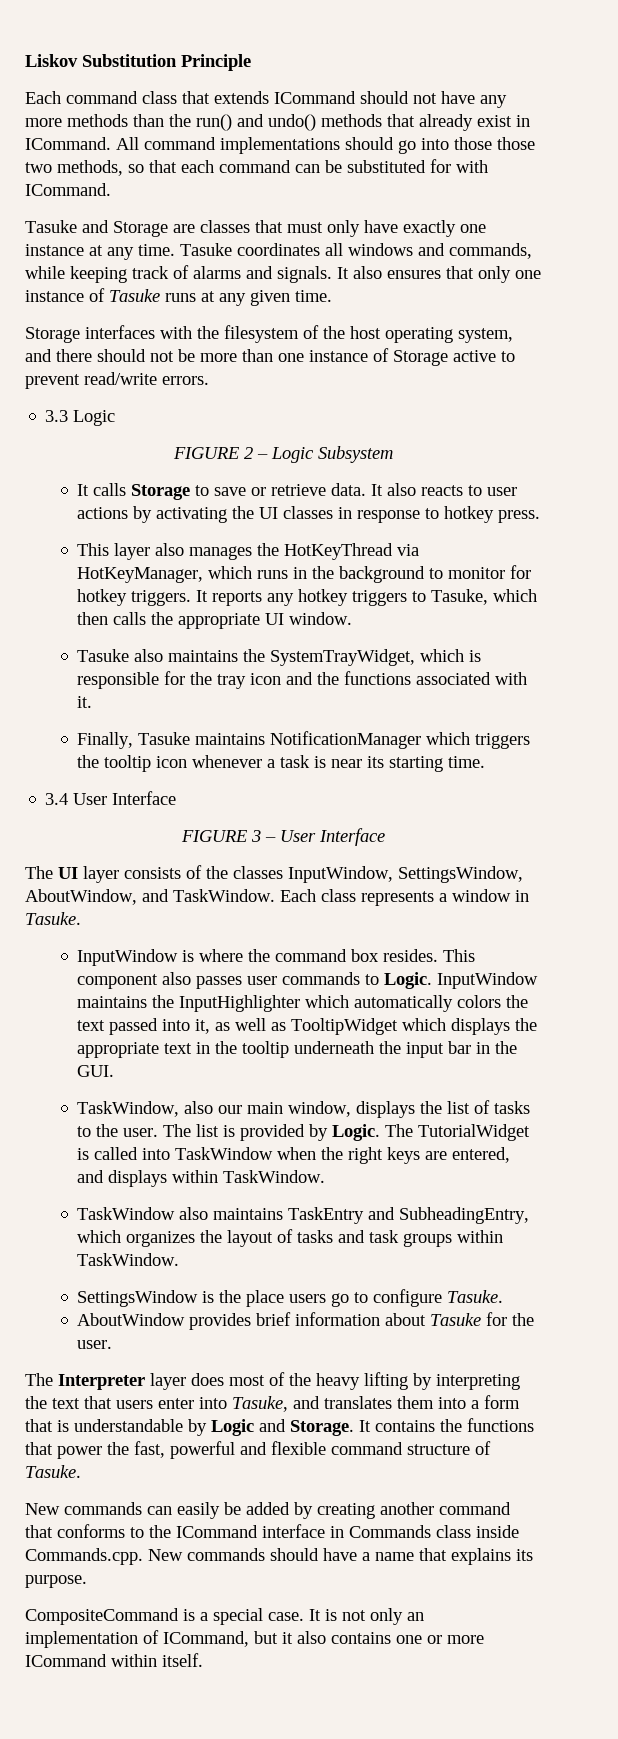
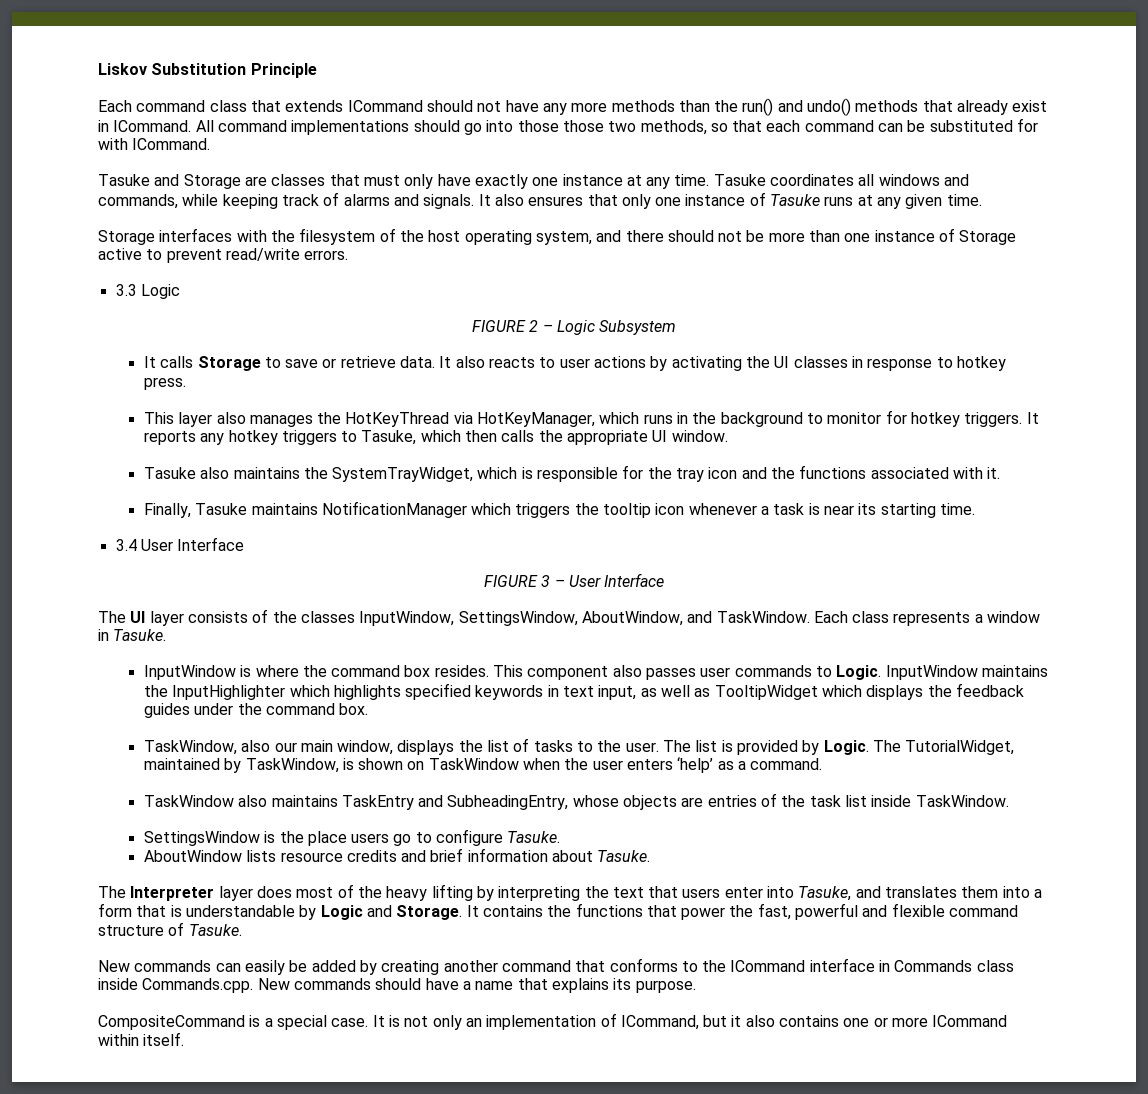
- InputWindow maintains the InputHighlighter which automatically colors the text passed into it, as well as TooltipWidget which displays the appropriate text in the tooltip underneath the input bar in the GUI.
+ InputWindow maintains the InputHighlighter which highlights specified keywords in text input, as well as TooltipWidget which displays the feedback guides under the command box.
- The TutorialWidget is called into TaskWindow when the right keys are entered, and displays within TaskWindow.
+ The TutorialWidget, maintained by TaskWindow, is shown on TaskWindow when the user enters ‘help’ as a command.
- TaskWindow also maintains TaskEntry and SubheadingEntry, which organizes the layout of tasks and task groups within TaskWindow.
+ TaskWindow also maintains TaskEntry and SubheadingEntry, whose objects are entries of the task list inside TaskWindow.
- AboutWindow provides brief information about Tasuke for the user.
+ AboutWindow lists resource credits and brief information about Tasuke.

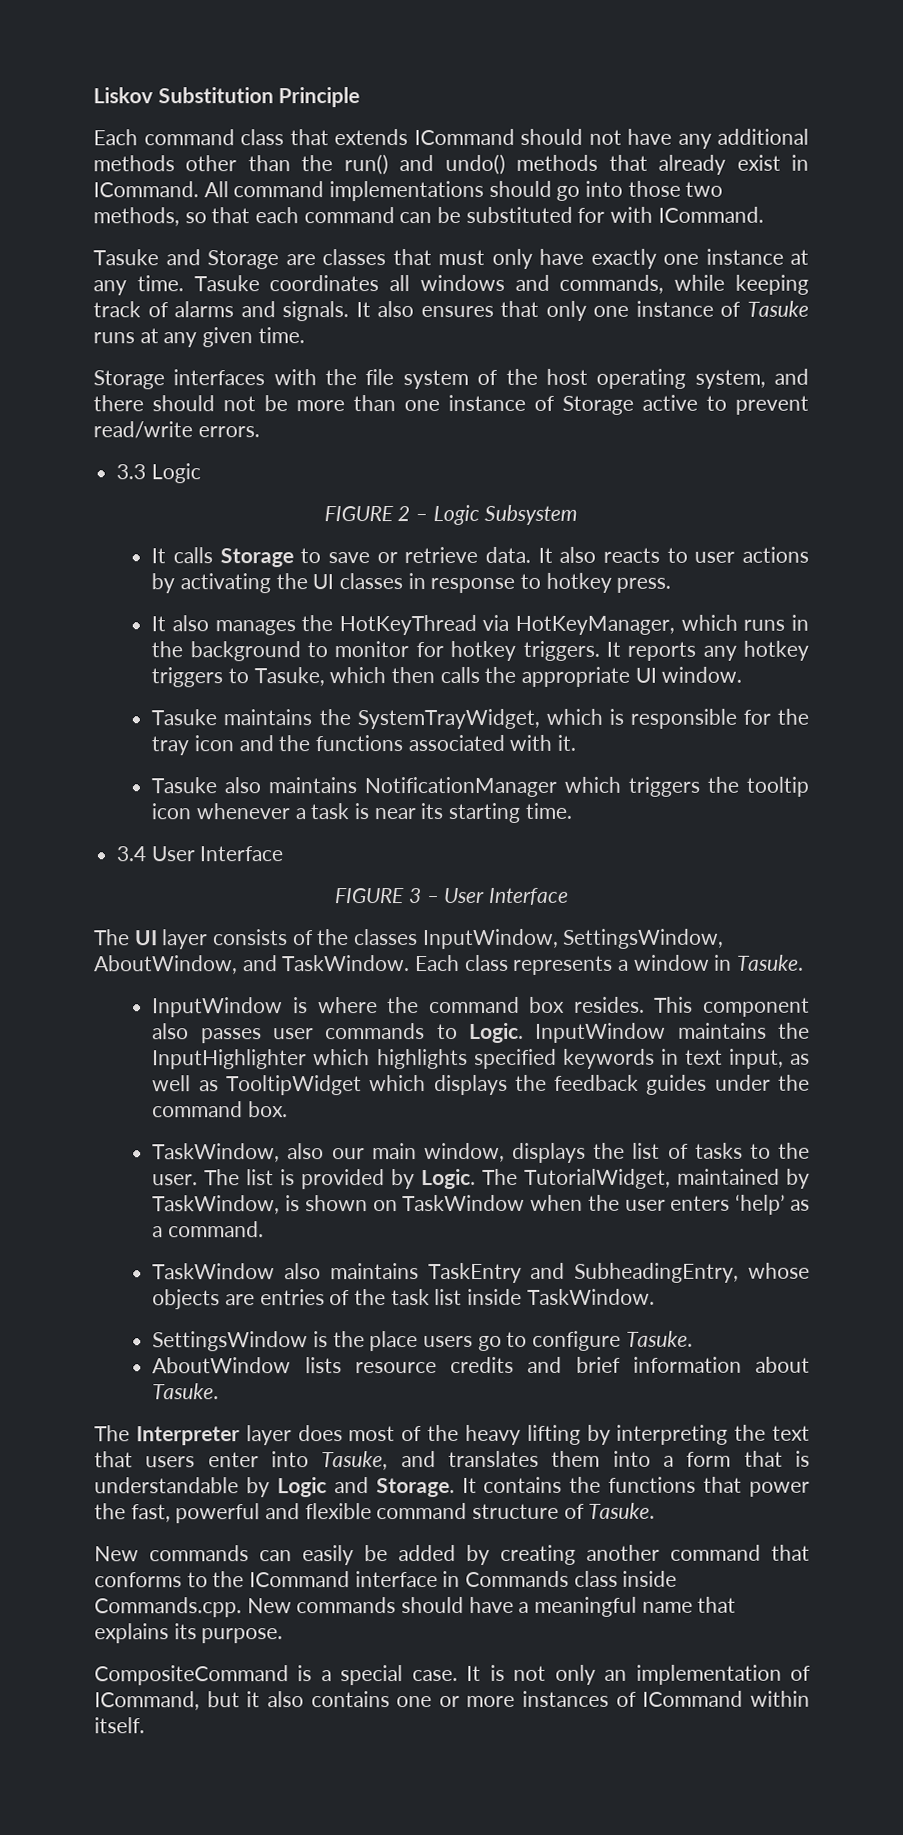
- Each command class that extends ICommand should not have any more methods than the run() and undo() methods that already exist in ICommand.
+ Each command class that extends ICommand should not have any additional methods other than the run() and undo() methods that already exist in ICommand.
- All command implementations should go into those those two methods, so that each command can be substituted for with ICommand.
+ All command implementations should go into those two methods, so that each command can be substituted for with ICommand.
- Storage interfaces with the filesystem of the host operating system, and there should not be more than one instance of Storage active to prevent read/write errors.
+ Storage interfaces with the file system of the host operating system, and there should not be more than one instance of Storage active to prevent read/write errors.
- This layer also manages the HotKeyThread via HotKeyManager, which runs in the background to monitor for hotkey triggers.
+ It also manages the HotKeyThread via HotKeyManager, which runs in the background to monitor for hotkey triggers.
- Tasuke also maintains the SystemTrayWidget, which is responsible for the tray icon and the functions associated with it.
+ Tasuke maintains the SystemTrayWidget, which is responsible for the tray icon and the functions associated with it.
- Finally, Tasuke maintains NotificationManager which triggers the tooltip icon whenever a task is near its starting time.
+ Tasuke also maintains NotificationManager which triggers the tooltip icon whenever a task is near its starting time.
- New commands can easily be added by creating another command that conforms to the ICommand interface in Commands class inside Commands.cpp. New commands should have a name that explains its purpose.
+ New commands can easily be added by creating another command that conforms to the ICommand interface in Commands class inside Commands.cpp. New commands should have a meaningful name that explains its purpose.
- It is not only an implementation of ICommand, but it also contains one or more ICommand within itself.
+ It is not only an implementation of ICommand, but it also contains one or more instances of ICommand within itself.

